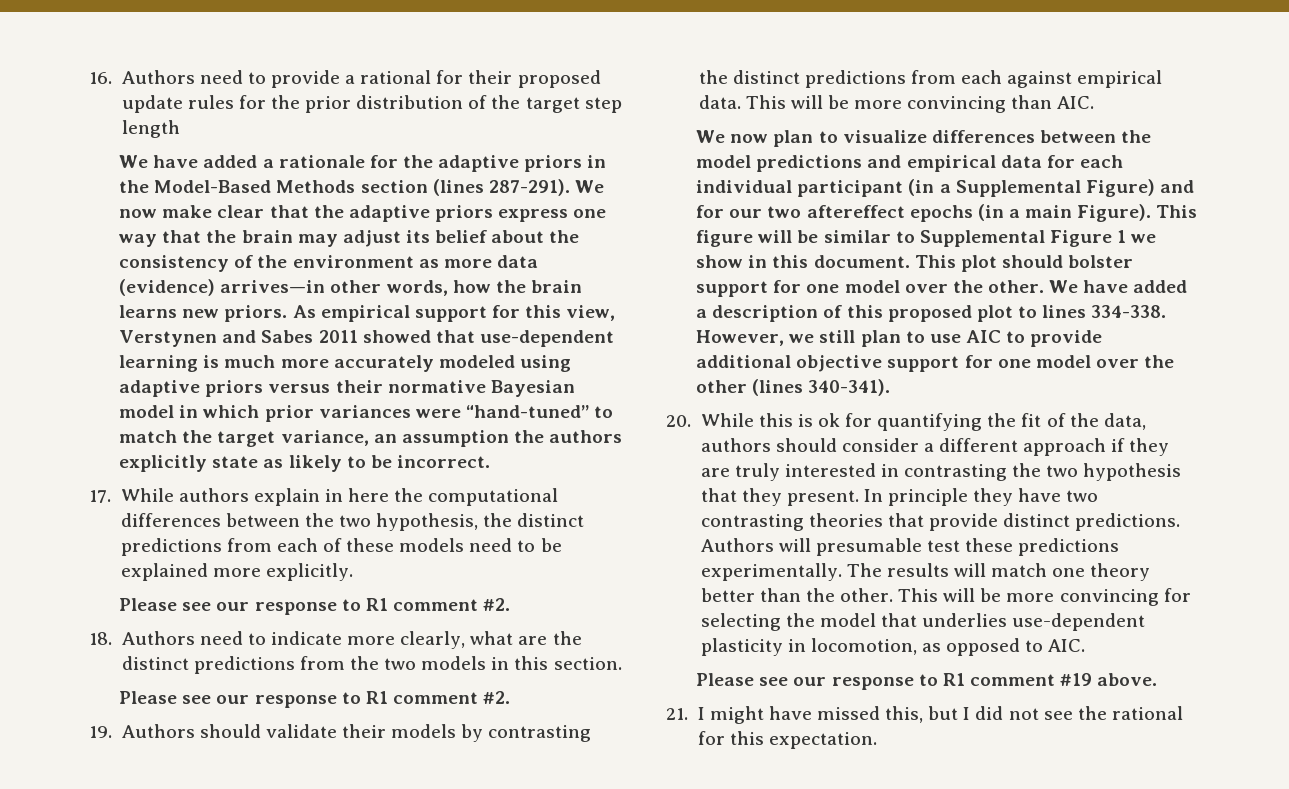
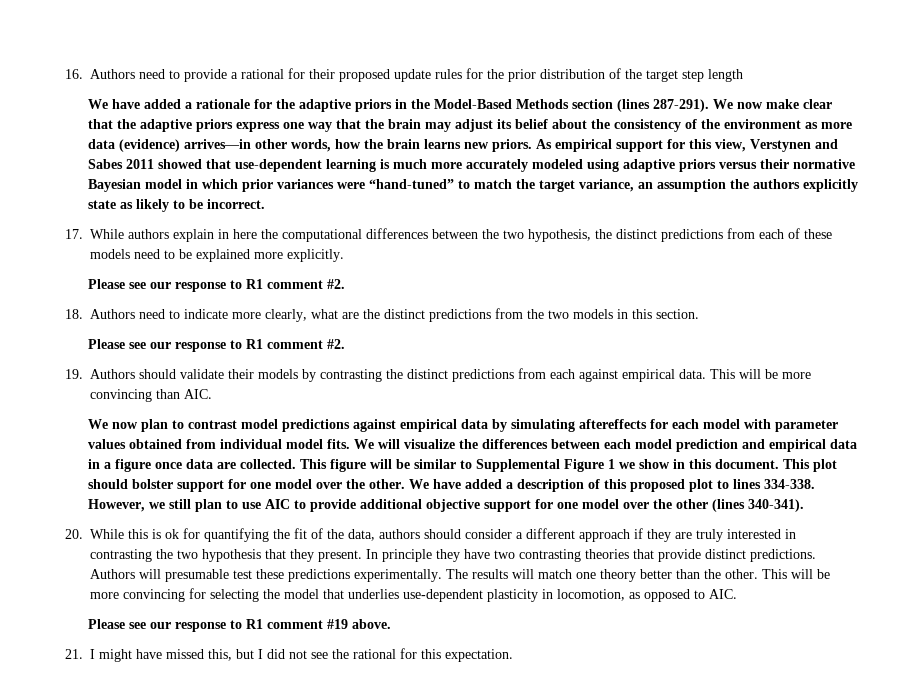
- We now plan to visualize differences between the model predictions and empirical data for each individual participant (in a Supplemental Figure) and for our two aftereffect epochs (in a main Figure).
+ We now plan to contrast model predictions against empirical data by simulating aftereffects for each model with parameter values obtained from individual model fits. We will visualize the differences between each model prediction and empirical data in a figure once data are collected.

